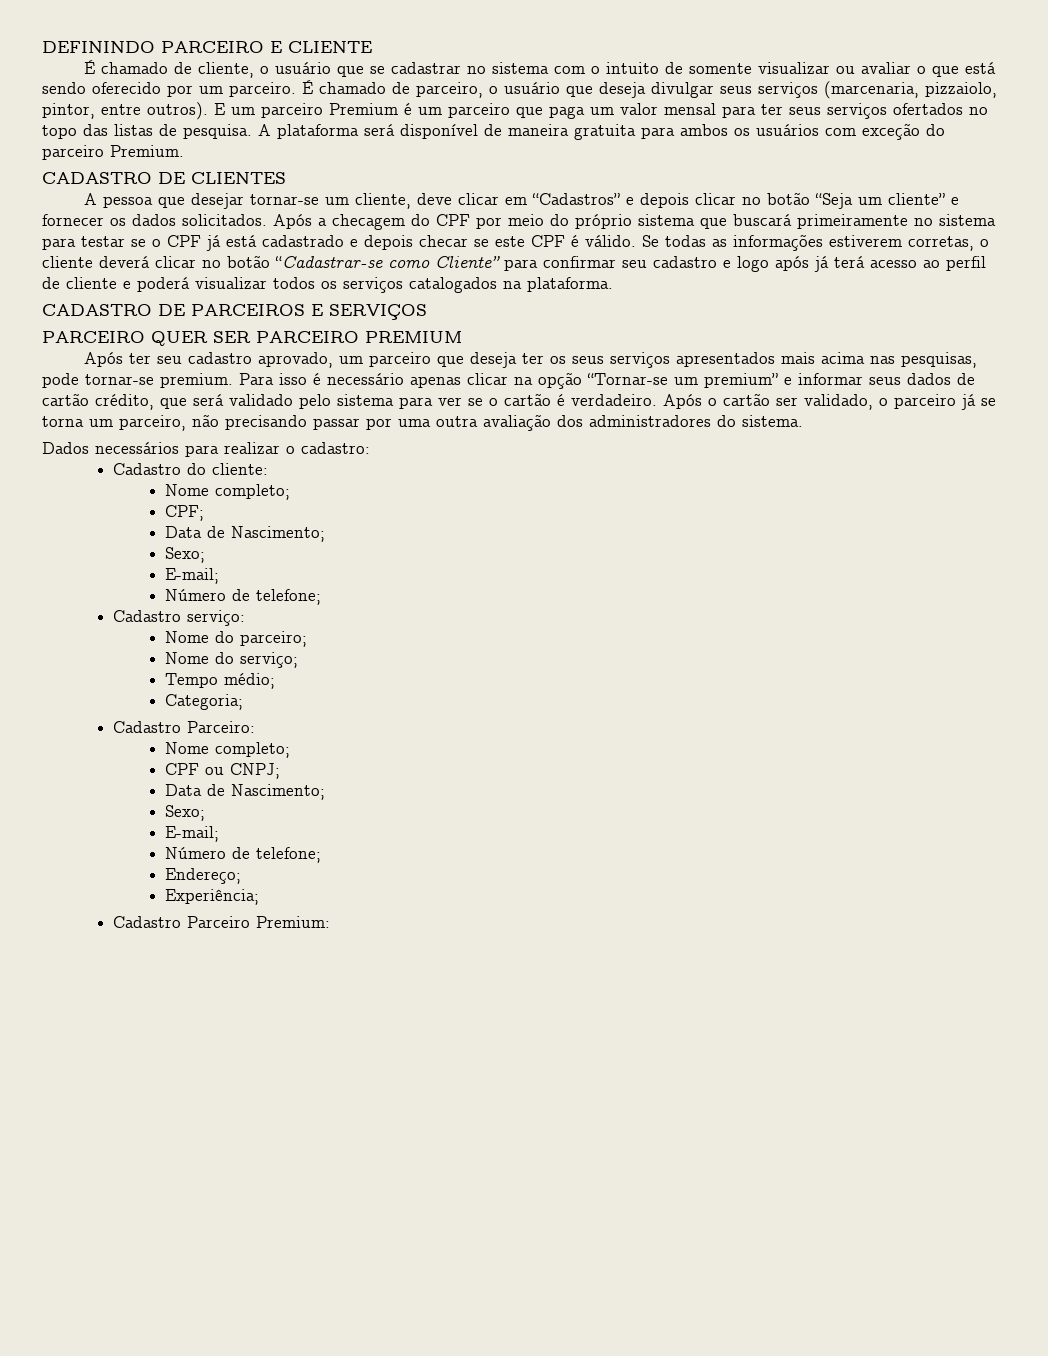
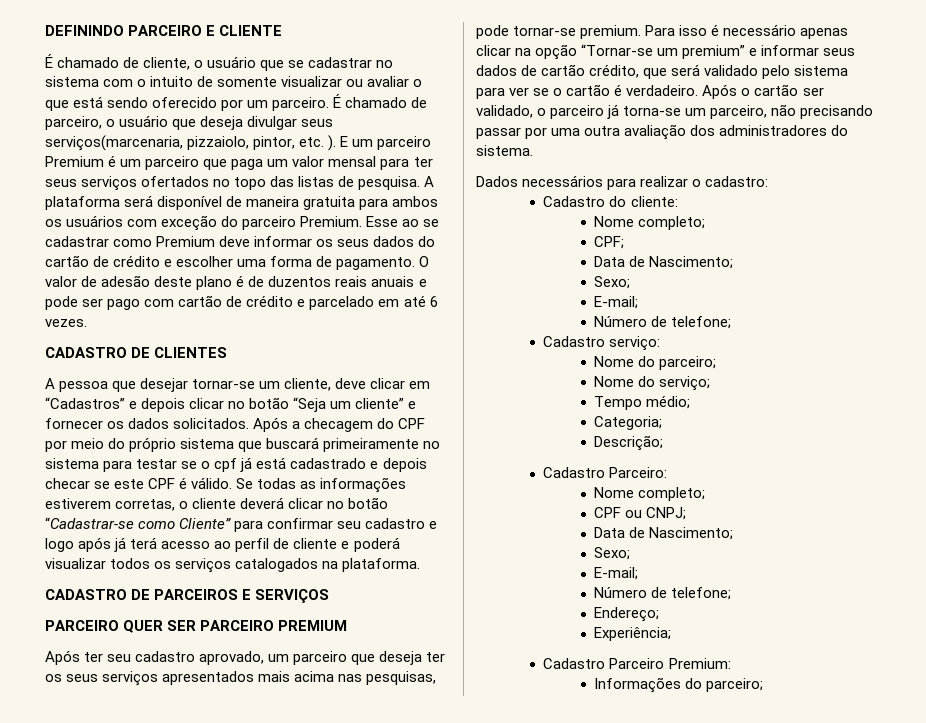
- É chamado de parceiro, o usuário que deseja divulgar seus serviços (marcenaria, pizzaiolo, pintor, entre outros).
+ É chamado de parceiro, o usuário que deseja divulgar seus serviços(marcenaria, pizzaiolo, pintor, etc. ).
+ Esse ao se cadastrar como Premium deve informar os seus dados do cartão de crédito e escolher uma forma de pagamento. O valor de adesão deste plano é de duzentos reais anuais e pode ser pago com cartão de crédito e parcelado em até 6 vezes.
- Após a checagem do CPF por meio do próprio sistema que buscará primeiramente no sistema para testar se o CPF já está cadastrado e depois checar se este CPF é válido.
+ Após a checagem do CPF por meio do próprio sistema que buscará primeiramente no sistema para testar se o cpf já está cadastrado e depois checar se este CPF é válido.
- Após o cartão ser validado, o parceiro já se torna um parceiro, não precisando passar por uma outra avaliação dos administradores do sistema.
+ Após o cartão ser validado, o parceiro já torna-se um parceiro, não precisando passar por uma outra avaliação dos administradores do sistema.
+ Descrição;
+ Informações do parceiro;

